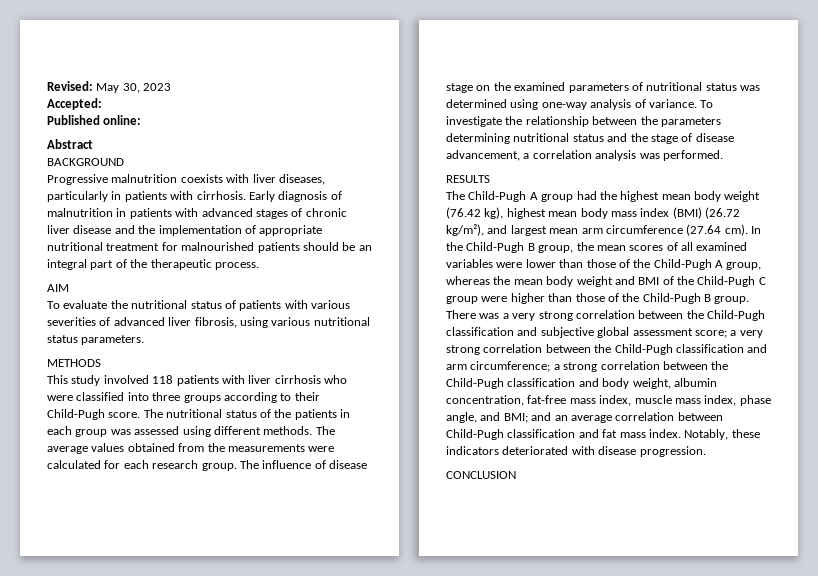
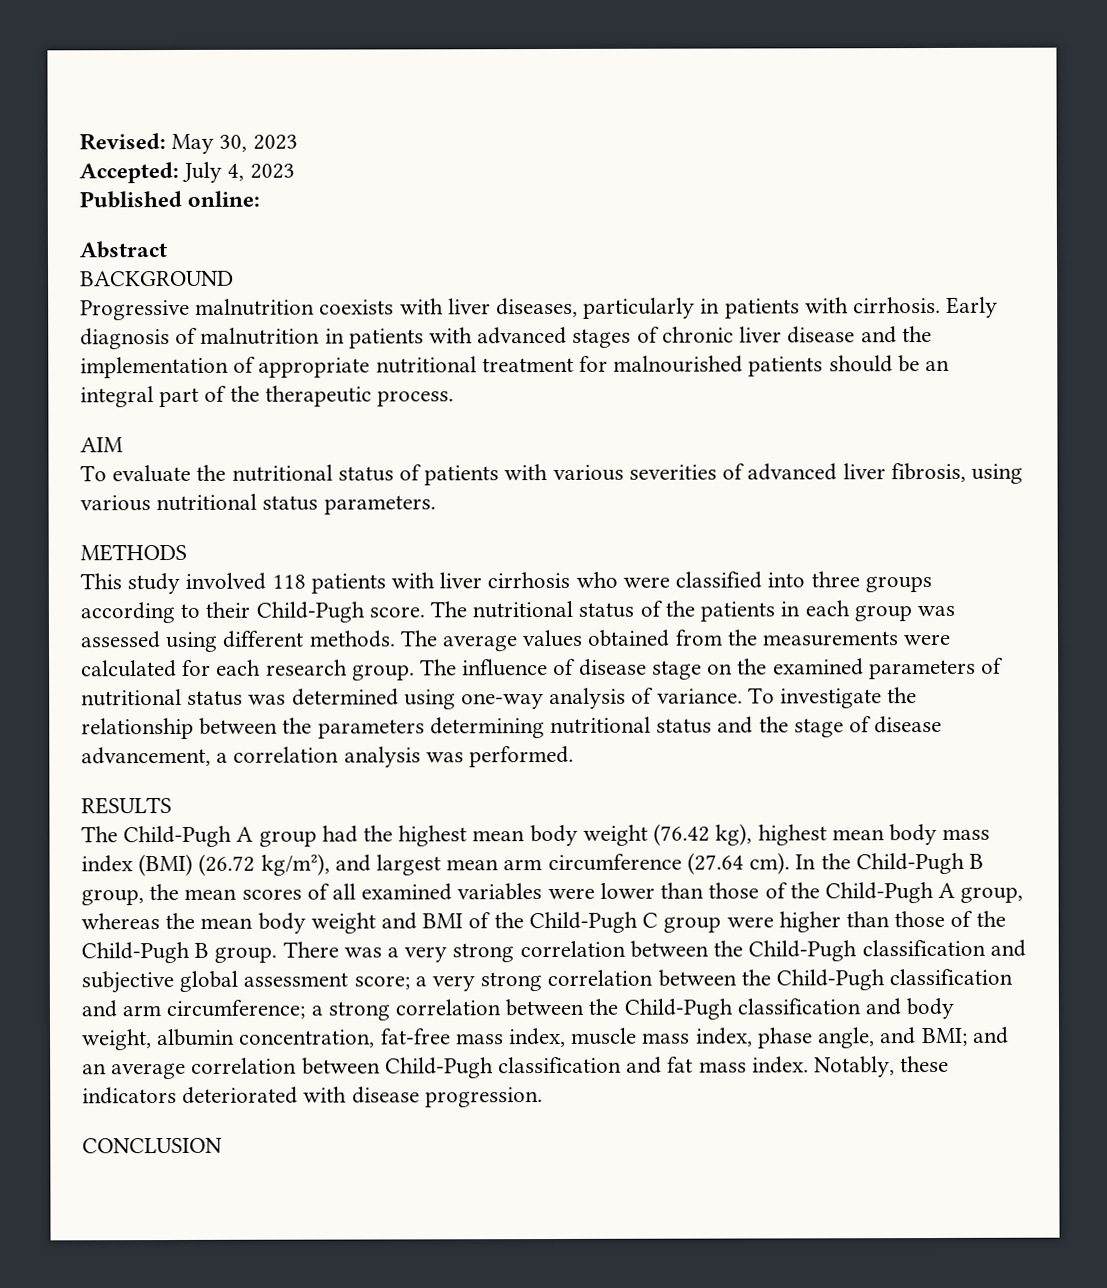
- Accepted:
+ Accepted: July 4, 2023

